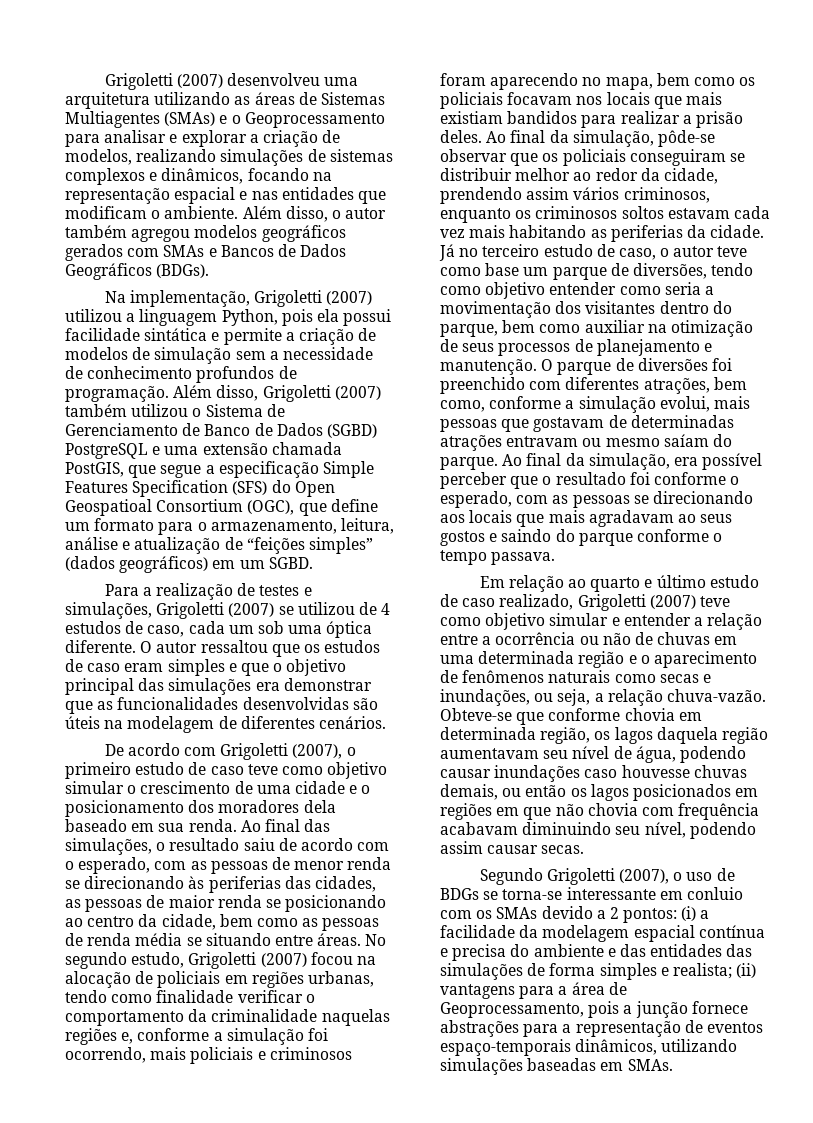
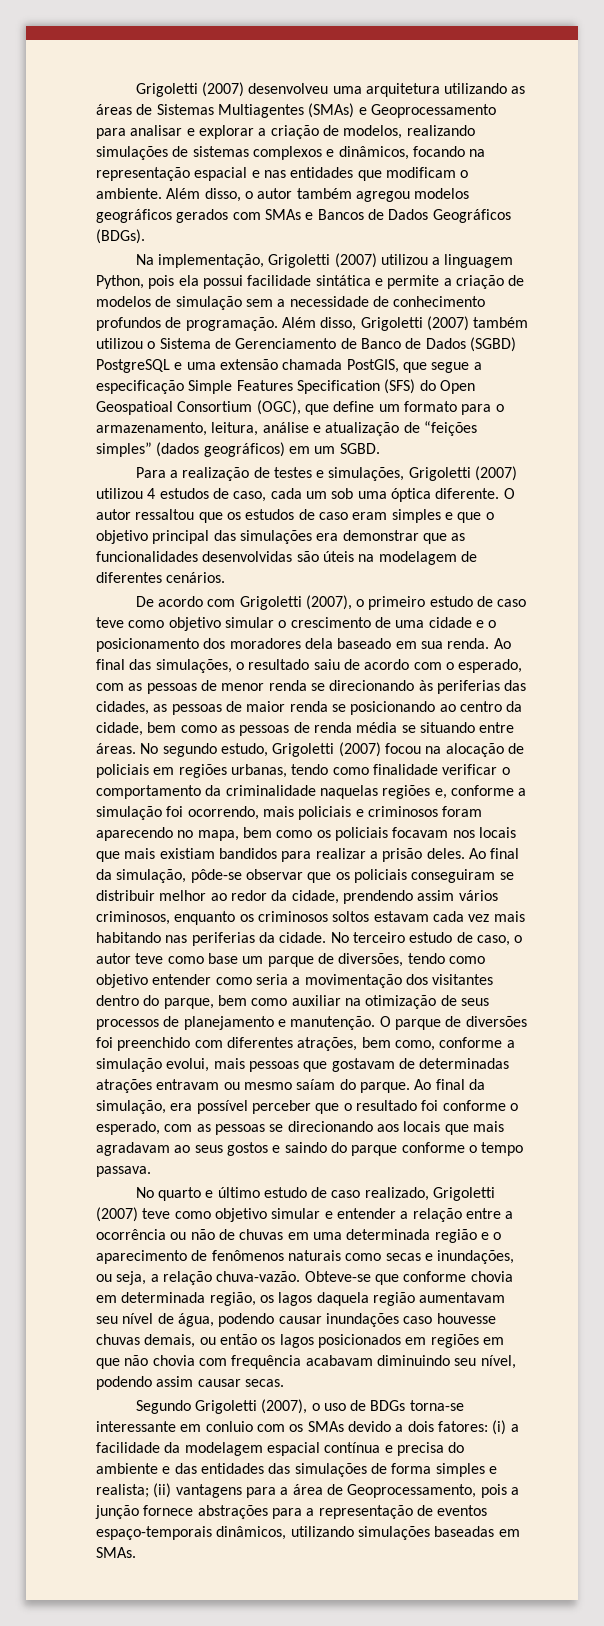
- Grigoletti (2007) desenvolveu uma arquitetura utilizando as áreas de Sistemas Multiagentes (SMAs) e o Geoprocessamento para analisar e explorar a criação de modelos, realizando simulações de sistemas complexos e dinâmicos, focando na representação espacial e nas entidades que modificam o ambiente.
+ Grigoletti (2007) desenvolveu uma arquitetura utilizando as áreas de Sistemas Multiagentes (SMAs) e Geoprocessamento para analisar e explorar a criação de modelos, realizando simulações de sistemas complexos e dinâmicos, focando na representação espacial e nas entidades que modificam o ambiente.
- Para a realização de testes e simulações, Grigoletti (2007) se utilizou de 4 estudos de caso, cada um sob uma óptica diferente.
+ Para a realização de testes e simulações, Grigoletti (2007) utilizou 4 estudos de caso, cada um sob uma óptica diferente.
- Ao final da simulação, pôde-se observar que os policiais conseguiram se distribuir melhor ao redor da cidade, prendendo assim vários criminosos, enquanto os criminosos soltos estavam cada vez mais habitando as periferias da cidade.
+ Ao final da simulação, pôde-se observar que os policiais conseguiram se distribuir melhor ao redor da cidade, prendendo assim vários criminosos, enquanto os criminosos soltos estavam cada vez mais habitando nas periferias da cidade.
- Já no terceiro estudo de caso, o autor teve como base um parque de diversões, tendo como objetivo entender como seria a movimentação dos visitantes dentro do parque, bem como auxiliar na otimização de seus processos de planejamento e manutenção.
+ No terceiro estudo de caso, o autor teve como base um parque de diversões, tendo como objetivo entender como seria a movimentação dos visitantes dentro do parque, bem como auxiliar na otimização de seus processos de planejamento e manutenção.
- Em relação ao quarto e último estudo de caso realizado, Grigoletti (2007) teve como objetivo simular e entender a relação entre a ocorrência ou não de chuvas em uma determinada região e o aparecimento de fenômenos naturais como secas e inundações, ou seja, a relação chuva-vazão.
+ No quarto e último estudo de caso realizado, Grigoletti (2007) teve como objetivo simular e entender a relação entre a ocorrência ou não de chuvas em uma determinada região e o aparecimento de fenômenos naturais como secas e inundações, ou seja, a relação chuva-vazão.
- Segundo Grigoletti (2007), o uso de BDGs se torna-se interessante em conluio com os SMAs devido a 2 pontos:
+ Segundo Grigoletti (2007), o uso de BDGs torna-se interessante em conluio com os SMAs devido a dois fatores:

